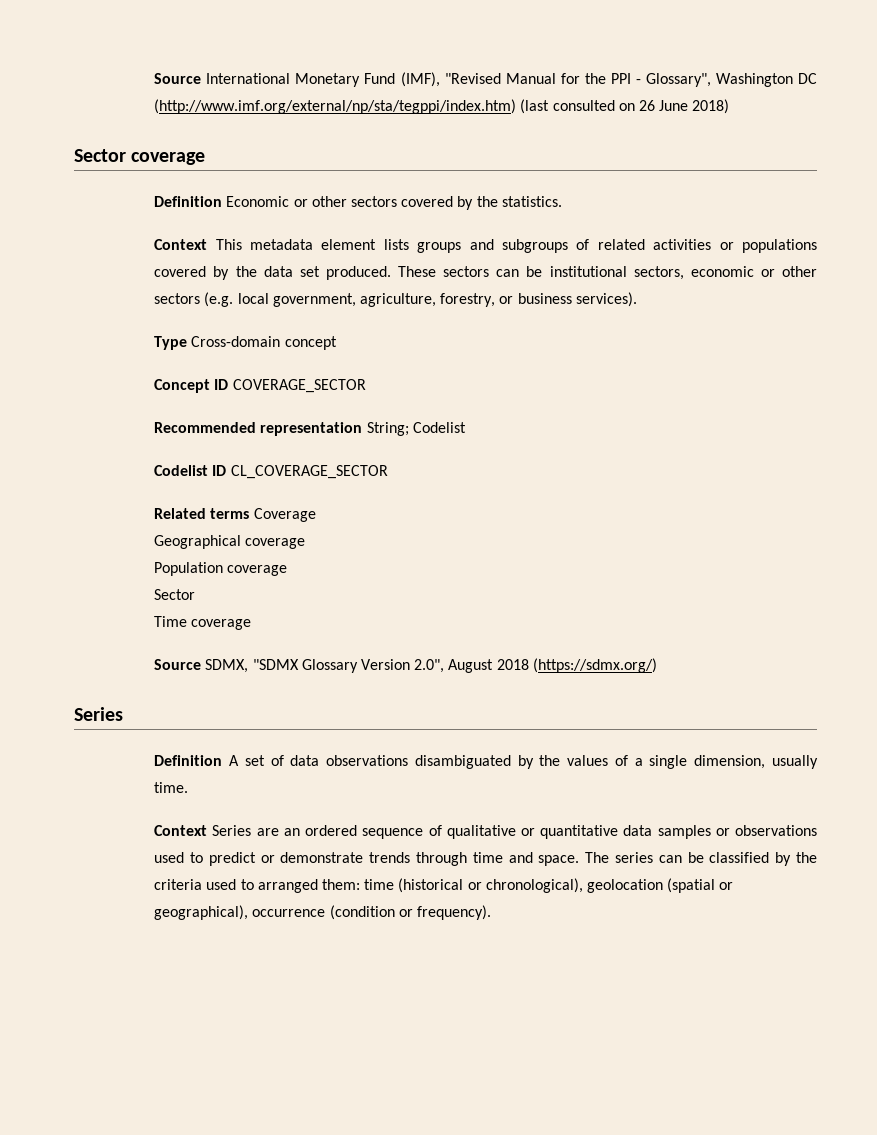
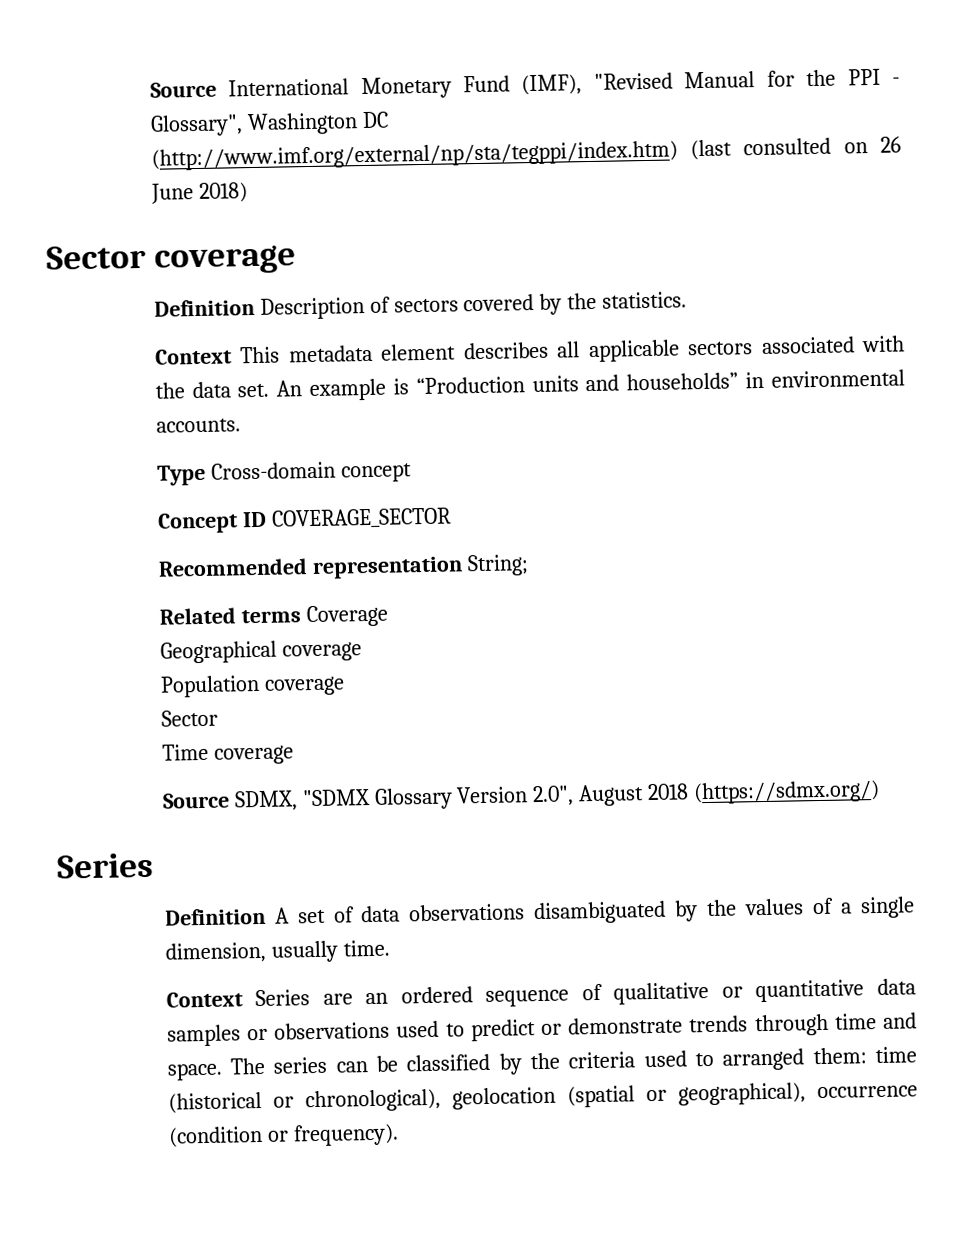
- Definition Economic or other sectors covered by the statistics.
+ Definition Description of sectors covered by the statistics.
- Context This metadata element lists groups and subgroups of related activities or populations covered by the data set produced. These sectors can be institutional sectors, economic or other sectors (e.g. local government, agriculture, forestry, or business services).
+ Context This metadata element describes all applicable sectors associated with the data set. An example is “Production units and households” in environmental accounts.
- Recommended representation String; Codelist
- Codelist ID CL_COVERAGE_SECTOR
+ Recommended representation String;

